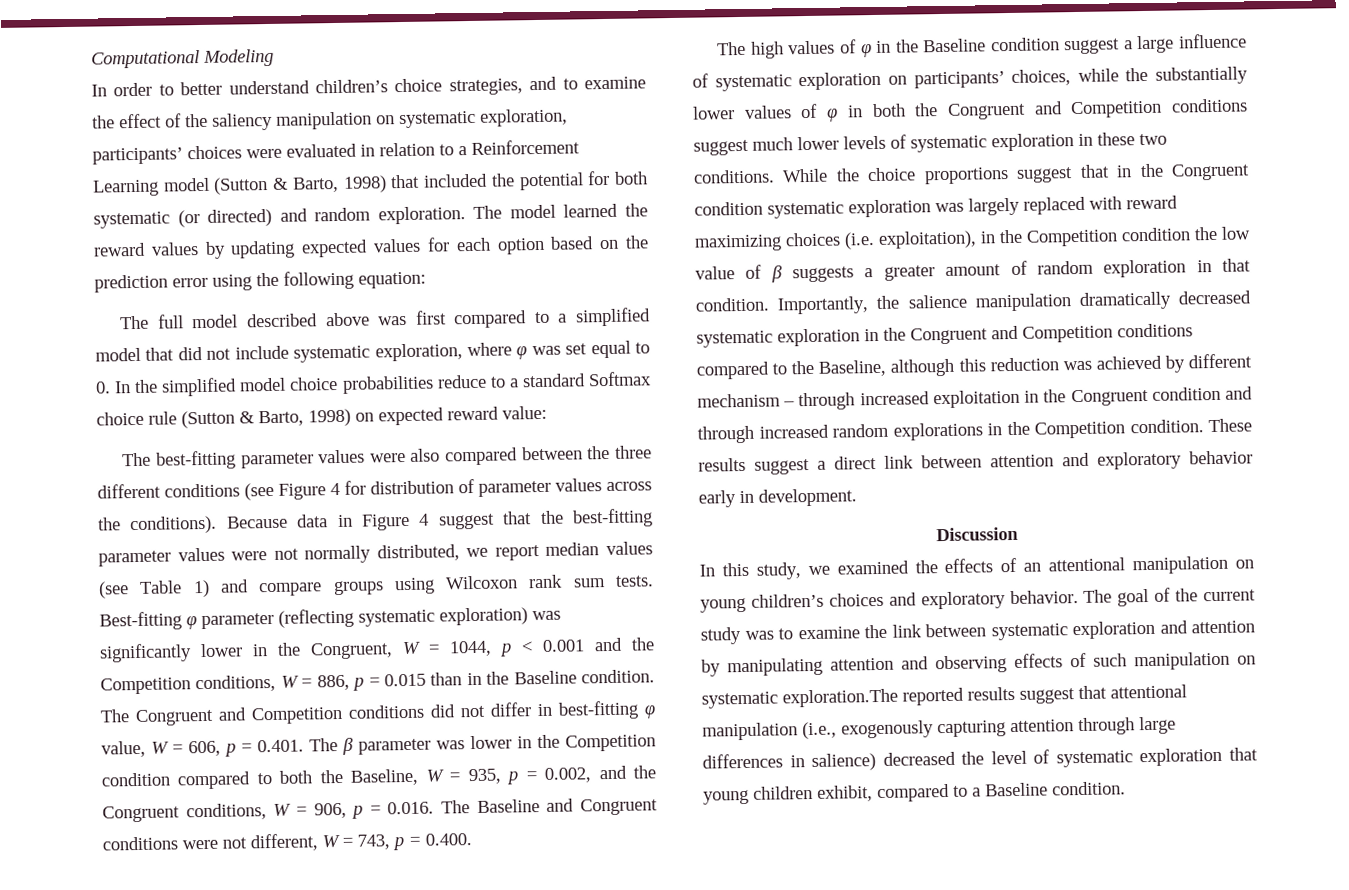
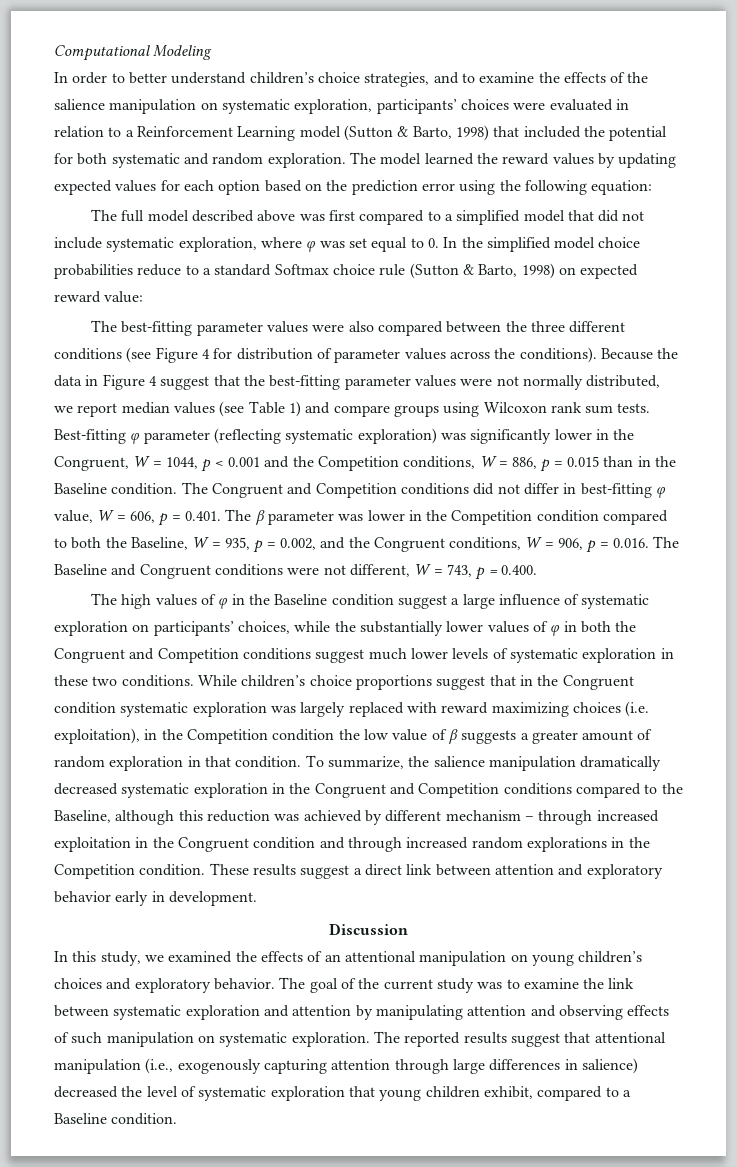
- In order to better understand children’s choice strategies, and to examine the effect of the saliency manipulation on systematic exploration, participants’ choices were evaluated in relation to a Reinforcement Learning model (Sutton & Barto, 1998) that included the potential for both systematic (or directed) and random exploration.
+ In order to better understand children’s choice strategies, and to examine the effects of the salience manipulation on systematic exploration, participants’ choices were evaluated in relation to a Reinforcement Learning model (Sutton & Barto, 1998) that included the potential for both systematic and random exploration.
- Because data in Figure 4 suggest that the best-fitting parameter values were not normally distributed, we report median values (see Table 1) and compare groups using Wilcoxon rank sum tests.
+ Because the data in Figure 4 suggest that the best-fitting parameter values were not normally distributed, we report median values (see Table 1) and compare groups using Wilcoxon rank sum tests.
- While the choice proportions suggest that in the Congruent condition systematic exploration was largely replaced with reward maximizing choices (i.e. exploitation), in the Competition condition the low value of β suggests a greater amount of random exploration in that condition.
+ While children’s choice proportions suggest that in the Congruent condition systematic exploration was largely replaced with reward maximizing choices (i.e. exploitation), in the Competition condition the low value of β suggests a greater amount of random exploration in that condition.
- Importantly, the salience manipulation dramatically decreased systematic exploration in the Congruent and Competition conditions compared to the Baseline, although this reduction was achieved by different mechanism – through increased exploitation in the Congruent condition and through increased random explorations in the Competition condition.
+ To summarize, the salience manipulation dramatically decreased systematic exploration in the Congruent and Competition conditions compared to the Baseline, although this reduction was achieved by different mechanism – through increased exploitation in the Congruent condition and through increased random explorations in the Competition condition.
- The goal of the current study was to examine the link between systematic exploration and attention by manipulating attention and observing effects of such manipulation on systematic exploration.The reported results suggest that attentional manipulation (i.e., exogenously capturing attention through large differences in salience) decreased the level of systematic exploration that young children exhibit, compared to a Baseline condition.
+ The goal of the current study was to examine the link between systematic exploration and attention by manipulating attention and observing effects of such manipulation on systematic exploration. The reported results suggest that attentional manipulation (i.e., exogenously capturing attention through large differences in salience) decreased the level of systematic exploration that young children exhibit, compared to a Baseline condition.

